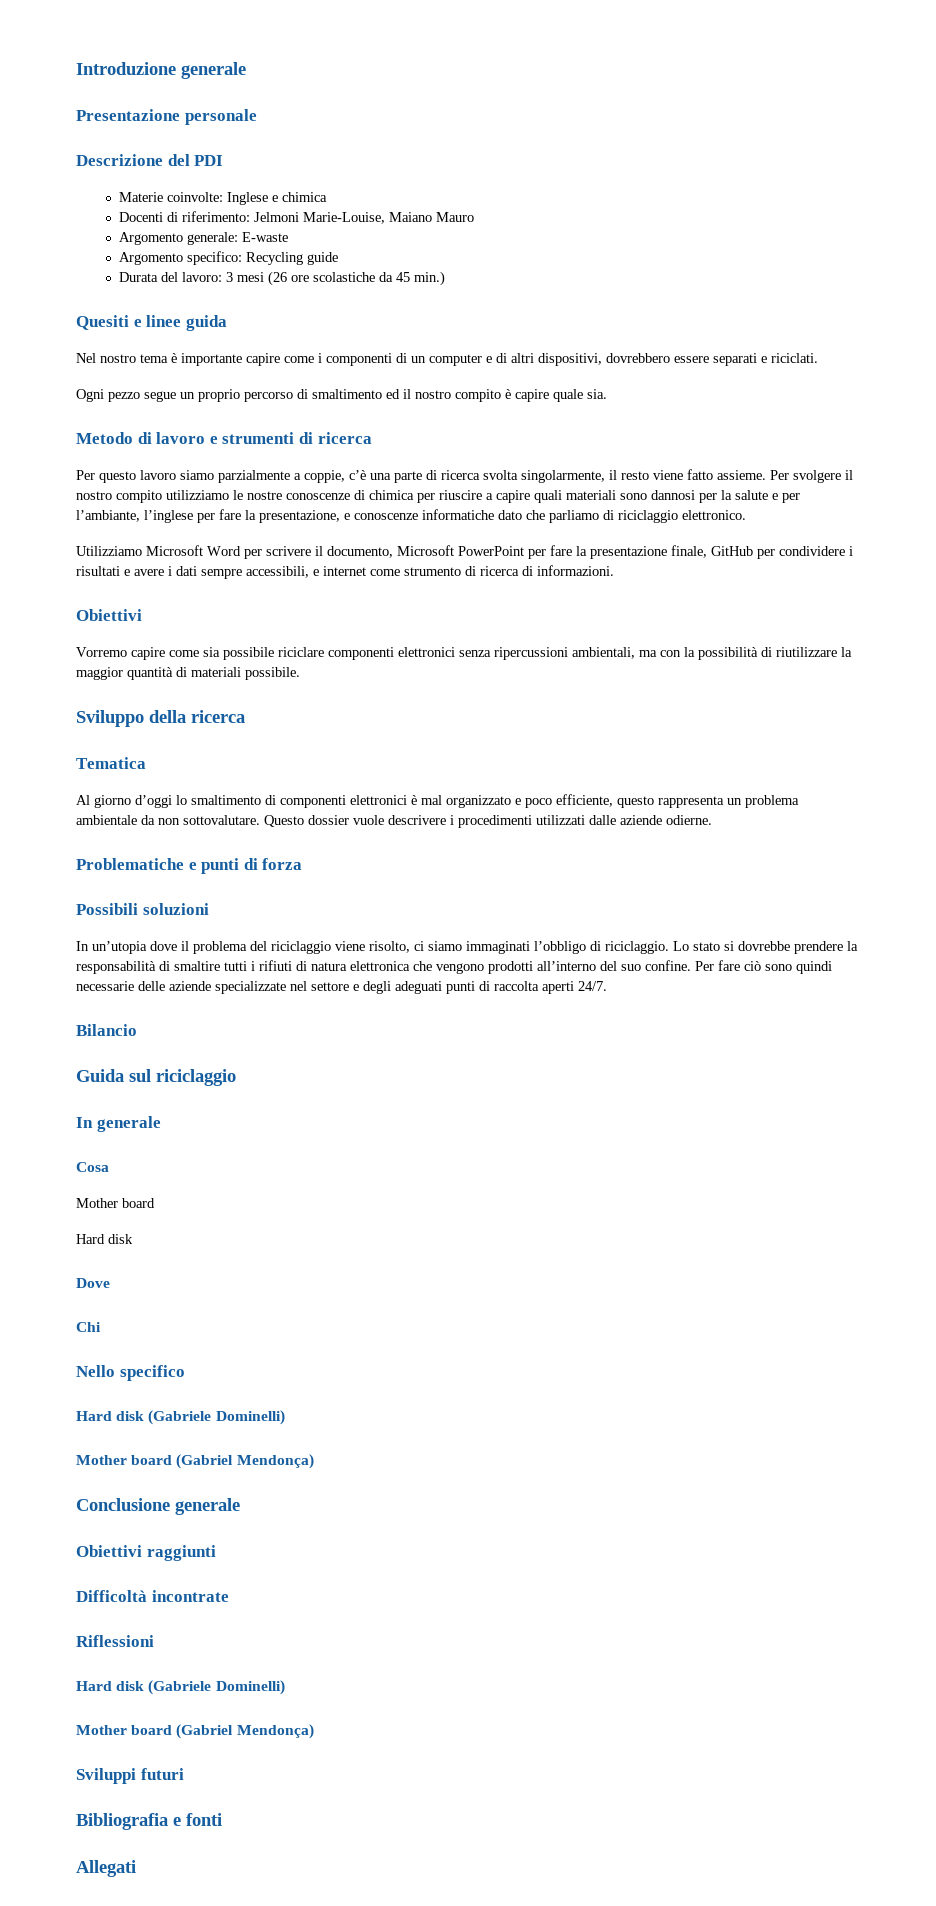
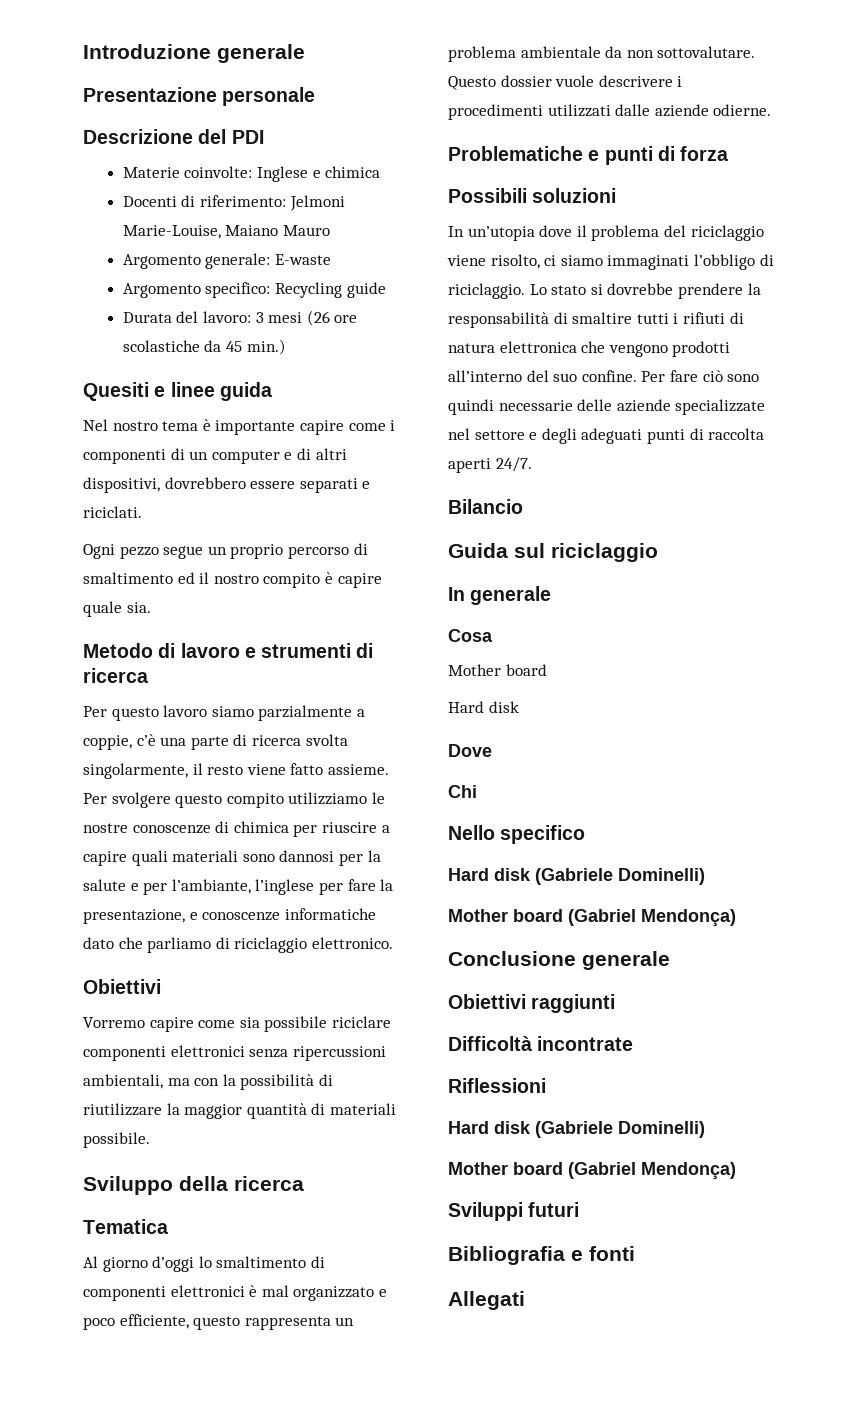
- Per svolgere il nostro compito utilizziamo le nostre conoscenze di chimica per riuscire a capire quali materiali sono dannosi per la salute e per l’ambiante, l’inglese per fare la presentazione, e conoscenze informatiche dato che parliamo di riciclaggio elettronico.
+ Per svolgere questo compito utilizziamo le nostre conoscenze di chimica per riuscire a capire quali materiali sono dannosi per la salute e per l’ambiante, l’inglese per fare la presentazione, e conoscenze informatiche dato che parliamo di riciclaggio elettronico.
- Utilizziamo Microsoft Word per scrivere il documento, Microsoft PowerPoint per fare la presentazione finale, GitHub per condividere i risultati e avere i dati sempre accessibili, e internet come strumento di ricerca di informazioni.

